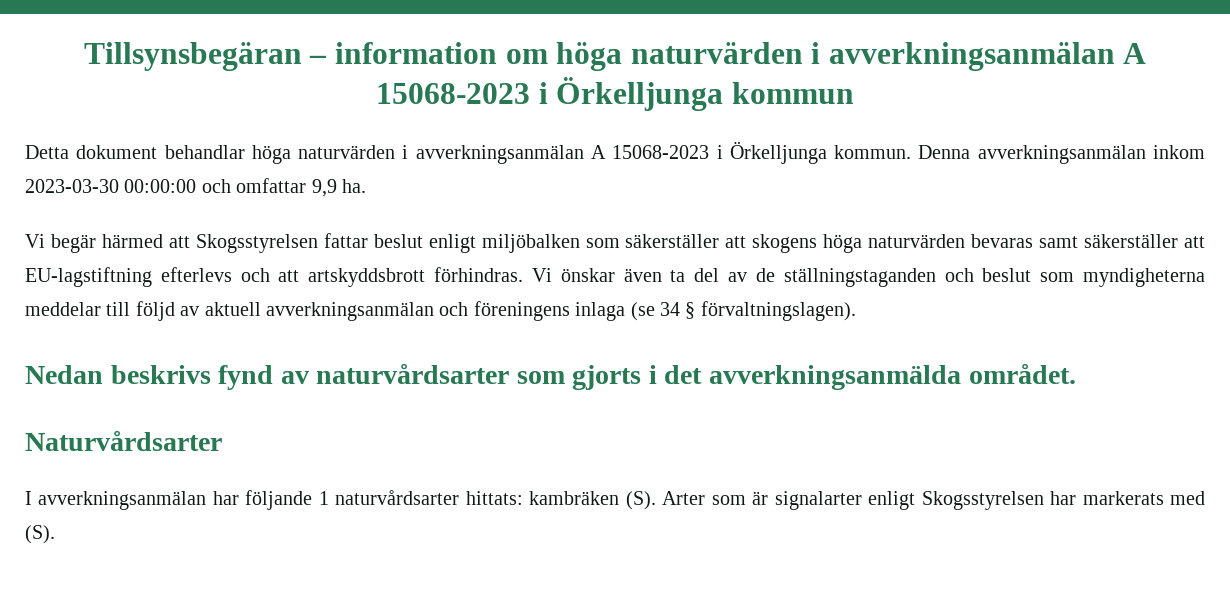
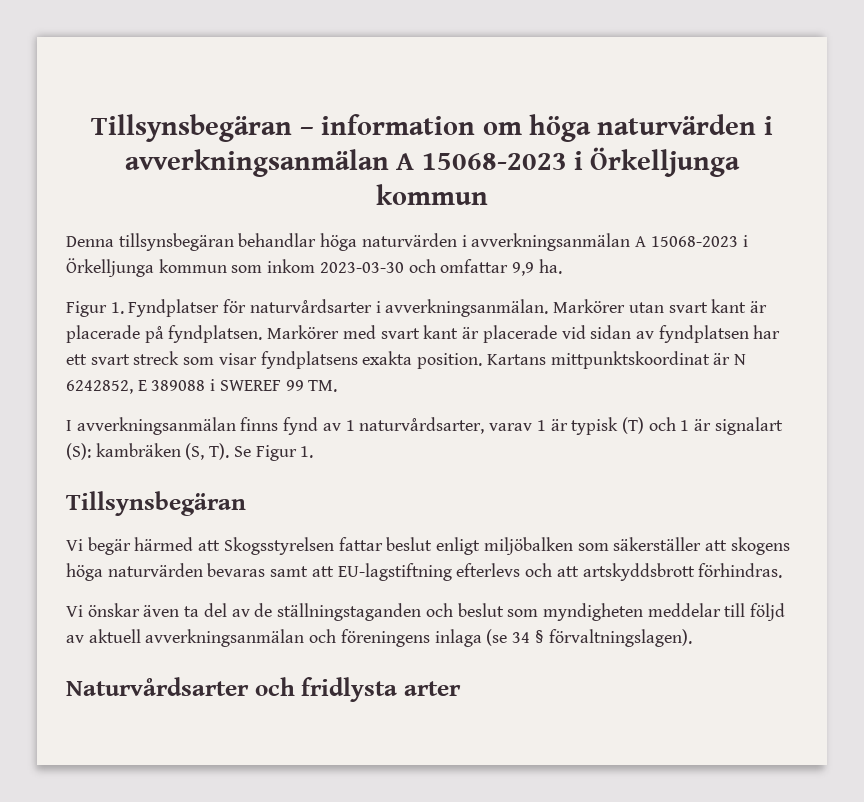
- Detta dokument behandlar höga naturvärden i avverkningsanmälan A 15068-2023 i Örkelljunga kommun. Denna avverkningsanmälan inkom 2023-03-30 00:00:00 och omfattar 9,9 ha.
+ Denna tillsynsbegäran behandlar höga naturvärden i avverkningsanmälan A 15068-2023 i Örkelljunga kommun som inkom 2023-03-30 och omfattar 9,9 ha.
+ Figur 1. Fyndplatser för naturvårdsarter i avverkningsanmälan. Markörer utan svart kant är placerade på fyndplatsen. Markörer med svart kant är placerade vid sidan av fyndplatsen har ett svart streck som visar fyndplatsens exakta position. Kartans mittpunktskoordinat är N 6242852, E 389088 i SWEREF 99 TM.
+ I avverkningsanmälan finns fynd av 1 naturvårdsarter, varav 1 är typisk (T) och 1 är signalart (S): kambräken (S, T). Se Figur 1.
+ Tillsynsbegäran
- Vi begär härmed att Skogsstyrelsen fattar beslut enligt miljöbalken som säkerställer att skogens höga naturvärden bevaras samt säkerställer att EU-lagstiftning efterlevs och att artskyddsbrott förhindras. Vi önskar även ta del av de ställningstaganden och beslut som myndigheterna meddelar till följd av aktuell avverkningsanmälan och föreningens inlaga (se 34 § förvaltningslagen).
+ Vi begär härmed att Skogsstyrelsen fattar beslut enligt miljöbalken som säkerställer att skogens höga naturvärden bevaras samt att EU-lagstiftning efterlevs och att artskyddsbrott förhindras.
+ Vi önskar även ta del av de ställningstaganden och beslut som myndigheten meddelar till följd av aktuell avverkningsanmälan och föreningens inlaga (se 34 § förvaltningslagen).
- Nedan beskrivs fynd av naturvårdsarter som gjorts i det avverkningsanmälda området.
- Naturvårdsarter
- I avverkningsanmälan har följande 1 naturvårdsarter hittats: kambräken (S). Arter som är signalarter enligt Skogsstyrelsen har markerats med (S).
+ Naturvårdsarter och fridlysta arter

